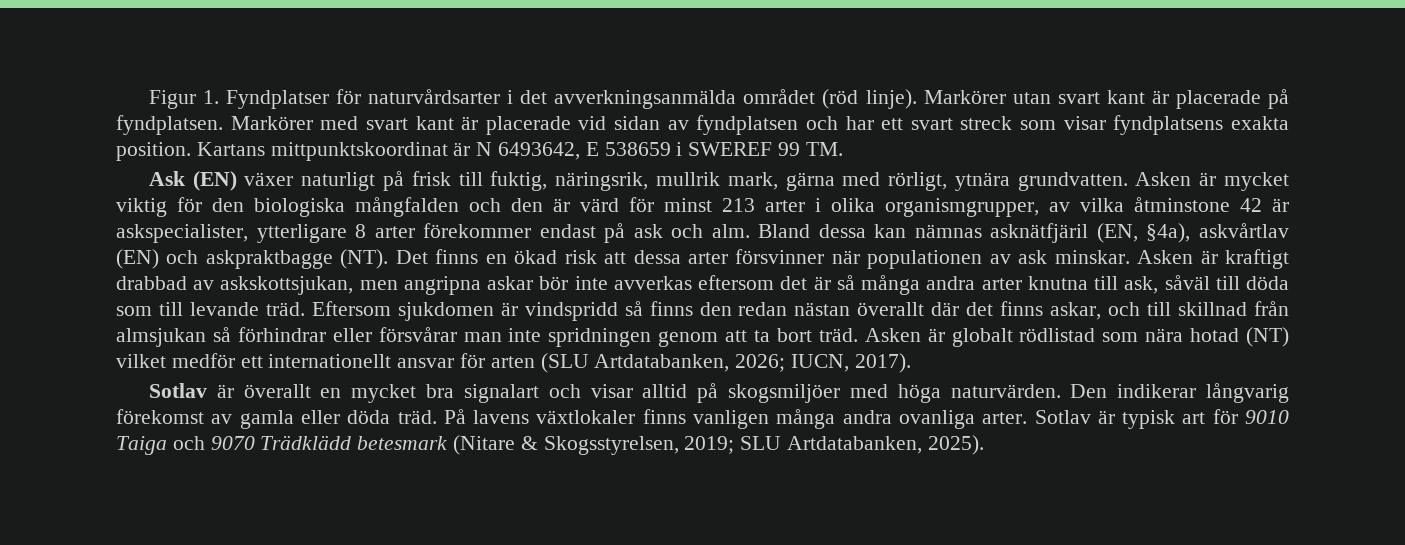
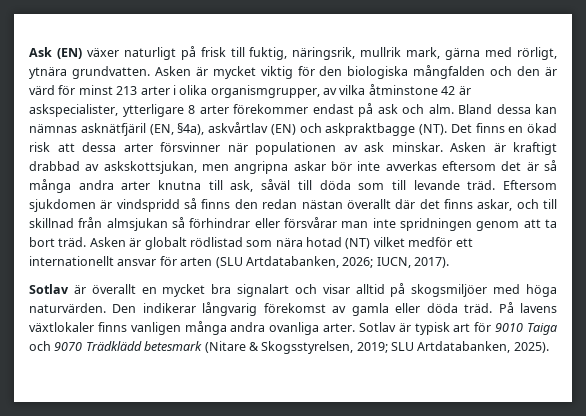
- Figur 1. Fyndplatser för naturvårdsarter i det avverkningsanmälda området (röd linje). Markörer utan svart kant är placerade på fyndplatsen. Markörer med svart kant är placerade vid sidan av fyndplatsen och har ett svart streck som visar fyndplatsens exakta position. Kartans mittpunktskoordinat är N 6493642, E 538659 i SWEREF 99 TM.

